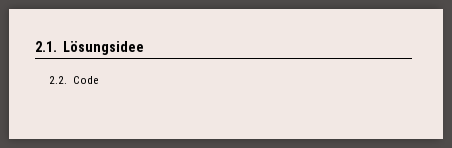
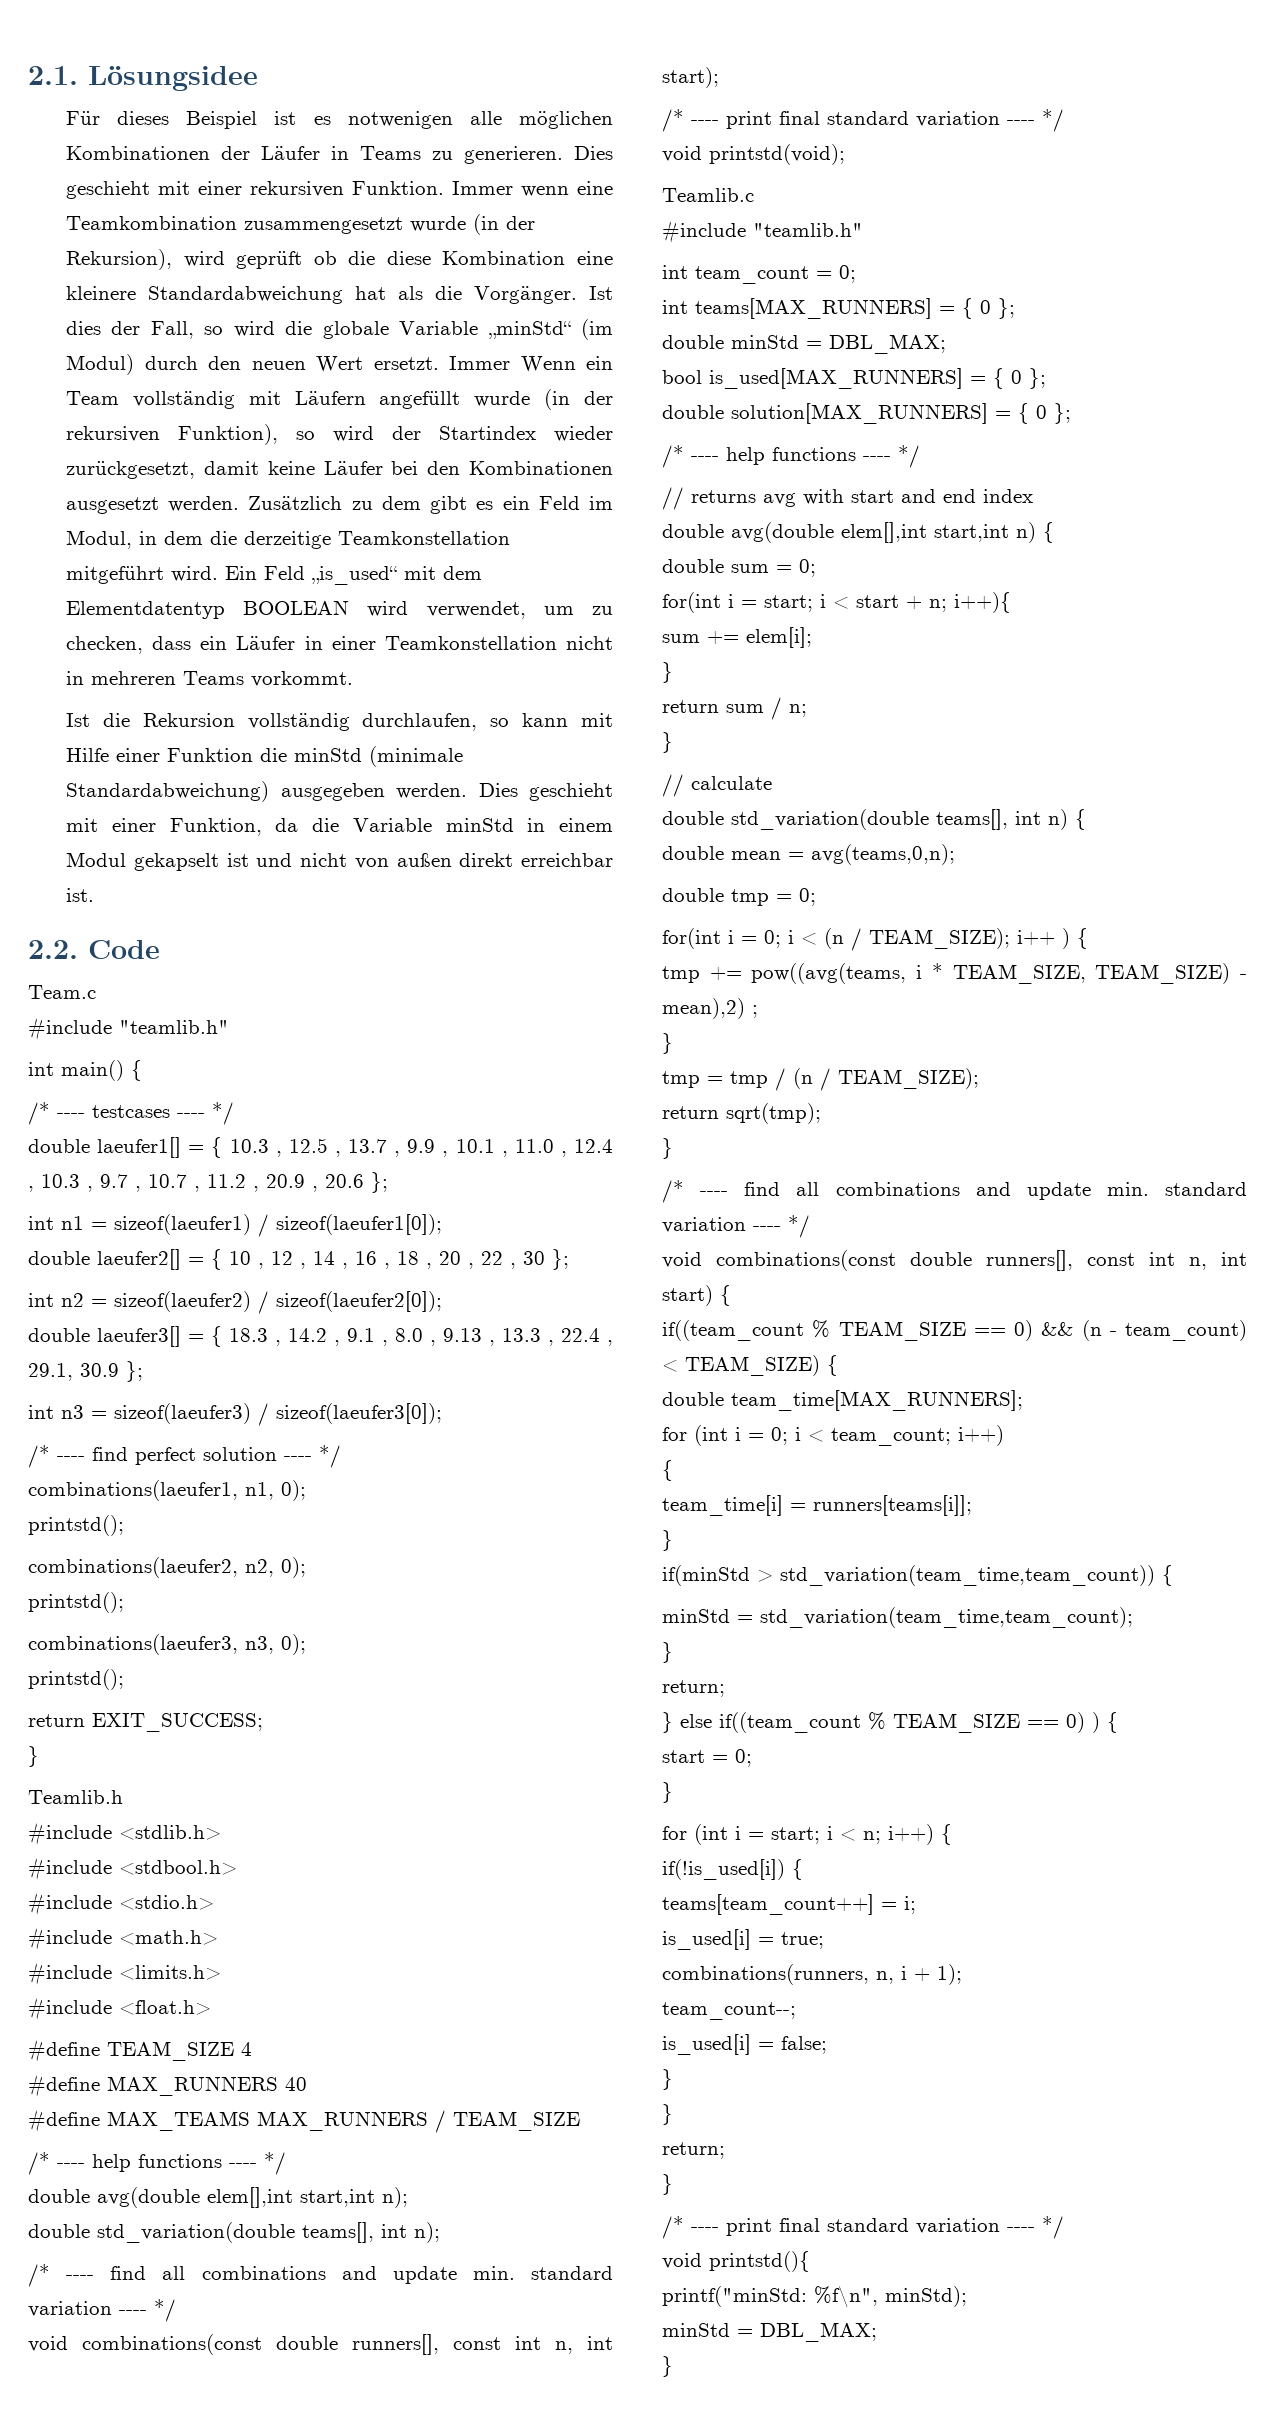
+ Für dieses Beispiel ist es notwenigen alle möglichen Kombinationen der Läufer in Teams zu generieren. Dies geschieht mit einer rekursiven Funktion. Immer wenn eine Teamkombination zusammengesetzt wurde (in der Rekursion), wird geprüft ob die diese Kombination eine kleinere Standardabweichung hat als die Vorgänger. Ist dies der Fall, so wird die globale Variable „minStd“ (im Modul) durch den neuen Wert ersetzt. Immer Wenn ein Team vollständig mit Läufern angefüllt wurde (in der rekursiven Funktion), so wird der Startindex wieder zurückgesetzt, damit keine Läufer bei den Kombinationen ausgesetzt werden. Zusätzlich zu dem gibt es ein Feld im Modul, in dem die derzeitige Teamkonstellation mitgeführt wird. Ein Feld „is_used“ mit dem Elementdatentyp BOOLEAN wird verwendet, um zu checken, dass ein Läufer in einer Teamkonstellation nicht in mehreren Teams vorkommt.
+ Ist die Rekursion vollständig durchlaufen, so kann mit Hilfe einer Funktion die minStd (minimale Standardabweichung) ausgegeben werden. Dies geschieht mit einer Funktion, da die Variable minStd in einem Modul gekapselt ist und nicht von außen direkt erreichbar ist.
  2.2. Code
+ Team.c
+ #include "teamlib.h"
+ int main() {
+ /* ---- testcases ---- */
+ double laeufer1[] = { 10.3 , 12.5 , 13.7 , 9.9 , 10.1 , 11.0 , 12.4 , 10.3 , 9.7 , 10.7 , 11.2 , 20.9 , 20.6 };
+ int n1 = sizeof(laeufer1) / sizeof(laeufer1[0]);
+ double laeufer2[] = { 10 , 12 , 14 , 16 , 18 , 20 , 22 , 30 };
+ int n2 = sizeof(laeufer2) / sizeof(laeufer2[0]);
+ double laeufer3[] = { 18.3 , 14.2 , 9.1 , 8.0 , 9.13 , 13.3 , 22.4 , 29.1, 30.9 };
+ int n3 = sizeof(laeufer3) / sizeof(laeufer3[0]);
+ /* ---- find perfect solution ---- */
+ combinations(laeufer1, n1, 0);
+ printstd();
+ combinations(laeufer2, n2, 0);
+ printstd();
+ combinations(laeufer3, n3, 0);
+ printstd();
+ return EXIT_SUCCESS;
+ }
+ Teamlib.h
+ #include <stdlib.h>
+ #include <stdbool.h>
+ #include <stdio.h>
+ #include <math.h>
+ #include <limits.h>
+ #include <float.h>
+ #define TEAM_SIZE 4
+ #define MAX_RUNNERS 40
+ #define MAX_TEAMS MAX_RUNNERS / TEAM_SIZE
+ /* ---- help functions ---- */
+ double avg(double elem[],int start,int n);
+ double std_variation(double teams[], int n);
+ /* ---- find all combinations and update min. standard variation ---- */
+ void combinations(const double runners[], const int n, int start);
+ /* ---- print final standard variation ---- */
+ void printstd(void);
+ Teamlib.c
+ #include "teamlib.h"
+ int team_count = 0;
+ int teams[MAX_RUNNERS] = { 0 };
+ double minStd = DBL_MAX;
+ bool is_used[MAX_RUNNERS] = { 0 };
+ double solution[MAX_RUNNERS] = { 0 };
+ /* ---- help functions ---- */
+ // returns avg with start and end index
+ double avg(double elem[],int start,int n) {
+ double sum = 0;
+ for(int i = start; i < start + n; i++){
+ sum += elem[i];
+ }
+ return sum / n;
+ }
+ // calculate
+ double std_variation(double teams[], int n) {
+ double mean = avg(teams,0,n);
+ double tmp = 0;
+ for(int i = 0; i < (n / TEAM_SIZE); i++ ) {
+ tmp += pow((avg(teams, i * TEAM_SIZE, TEAM_SIZE) - mean),2) ;
+ }
+ tmp = tmp / (n / TEAM_SIZE);
+ return sqrt(tmp);
+ }
+ /* ---- find all combinations and update min. standard variation ---- */
+ void combinations(const double runners[], const int n, int start) {
+ if((team_count % TEAM_SIZE == 0) && (n - team_count) < TEAM_SIZE) {
+ double team_time[MAX_RUNNERS];
+ for (int i = 0; i < team_count; i++)
+ {
+ team_time[i] = runners[teams[i]];
+ }
+ if(minStd > std_variation(team_time,team_count)) {
+ minStd = std_variation(team_time,team_count);
+ }
+ return;
+ } else if((team_count % TEAM_SIZE == 0) ) {
+ start = 0;
+ }
+ for (int i = start; i < n; i++) {
+ if(!is_used[i]) {
+ teams[team_count++] = i;
+ is_used[i] = true;
+ combinations(runners, n, i + 1);
+ team_count--;
+ is_used[i] = false;
+ }
+ }
+ return;
+ }
+ /* ---- print final standard variation ---- */
+ void printstd(){
+ printf("minStd: %f\n", minStd);
+ minStd = DBL_MAX;
+ }

